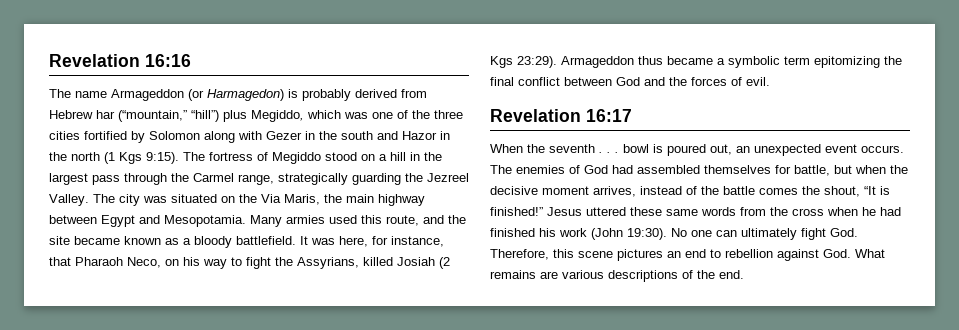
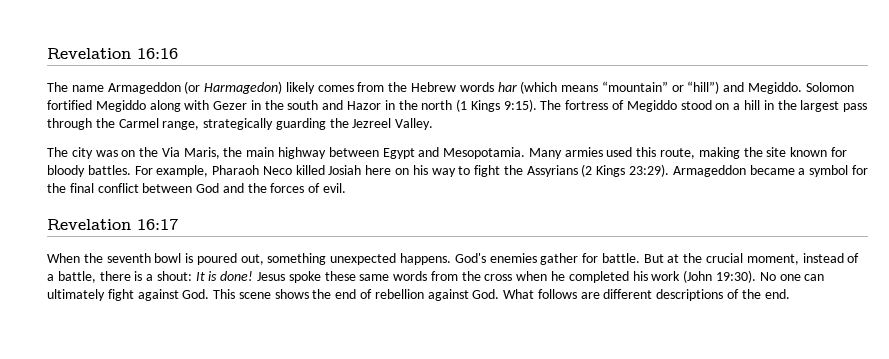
- The name Armageddon (or Harmagedon) is probably derived from Hebrew har (“mountain,” “hill”) plus Megiddo, which was one of the three cities fortified by Solomon along with Gezer in the south and Hazor in the north (1 Kgs 9:15).
+ The name Armageddon (or Harmagedon) likely comes from the Hebrew words har (which means “mountain” or “hill”) and Megiddo. Solomon fortified Megiddo along with Gezer in the south and Hazor in the north (1 Kings 9:15).
- The fortress of Megiddo stood on a hill in the largest pass through the Carmel range, strategically guarding the Jezreel Valley. The city was situated on the Via Maris, the main highway between Egypt and Mesopotamia.
+ The fortress of Megiddo stood on a hill in the largest pass through the Carmel range, strategically guarding the Jezreel Valley.
+ The city was on the Via Maris, the main highway between Egypt and Mesopotamia.
- Many armies used this route, and the site became known as a bloody battlefield. It was here, for instance, that Pharaoh Neco, on his way to fight the Assyrians, killed Josiah (2 Kgs 23:29).
+ Many armies used this route, making the site known for bloody battles. For example, Pharaoh Neco killed Josiah here on his way to fight the Assyrians (2 Kings 23:29).
- Armageddon thus became a symbolic term epitomizing the final conflict between God and the forces of evil.
+ Armageddon became a symbol for the final conflict between God and the forces of evil.
- When the seventh . . . bowl is poured out, an unexpected event occurs. The enemies of God had assembled themselves for battle, but when the decisive moment arrives, instead of the battle comes the shout, “It is finished!” Jesus uttered these same words from the cross when he had finished his work (John 19:30).
+ When the seventh bowl is poured out, something unexpected happens. God's enemies gather for battle. But at the crucial moment, instead of a battle, there is a shout: It is done! Jesus spoke these same words from the cross when he completed his work (John 19:30).
- No one can ultimately fight God. Therefore, this scene pictures an end to rebellion against God. What remains are various descriptions of the end.
+ No one can ultimately fight against God. This scene shows the end of rebellion against God. What follows are different descriptions of the end.

